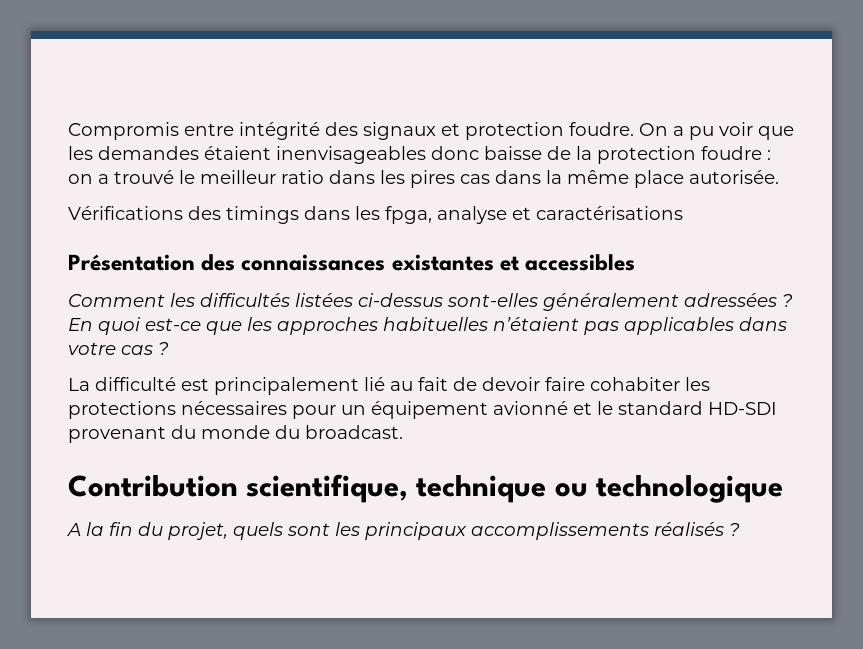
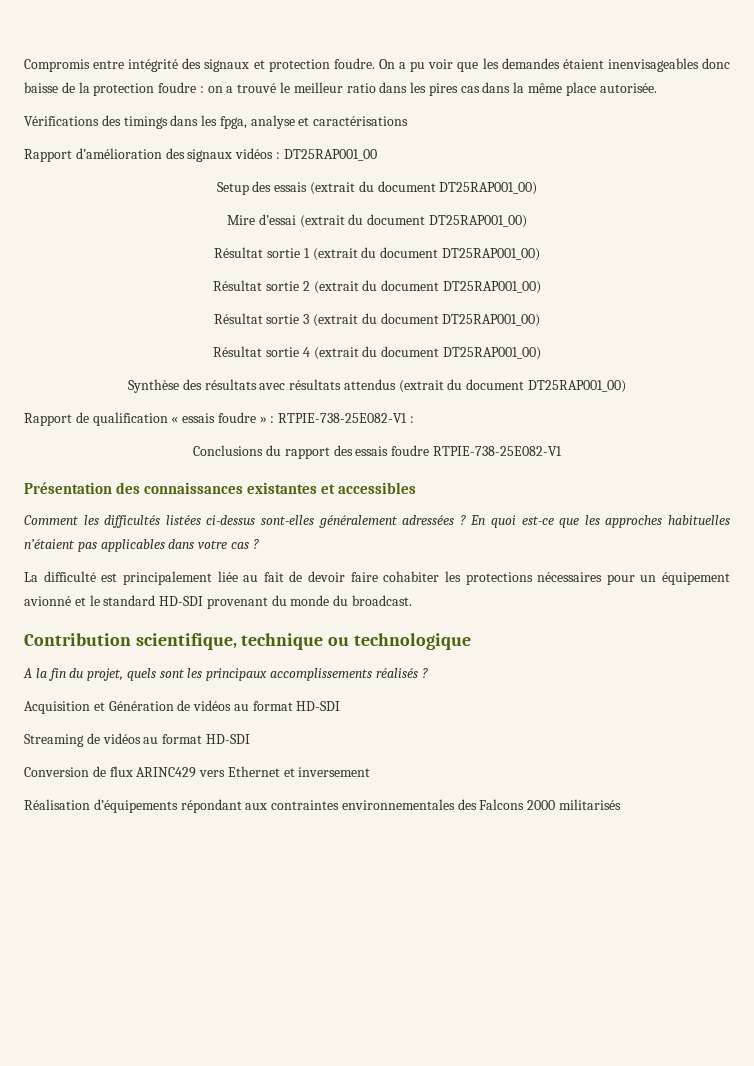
+ Rapport d’amélioration des signaux vidéos : DT25RAP001_00
+ Setup des essais (extrait du document DT25RAP001_00)
+ Mire d’essai (extrait du document DT25RAP001_00)
+ Résultat sortie 1 (extrait du document DT25RAP001_00)
+ Résultat sortie 2 (extrait du document DT25RAP001_00)
+ Résultat sortie 3 (extrait du document DT25RAP001_00)
+ Résultat sortie 4 (extrait du document DT25RAP001_00)
+ Synthèse des résultats avec résultats attendus (extrait du document DT25RAP001_00)
+ Rapport de qualification « essais foudre » : RTPIE-738-25E082-V1 :
+ Conclusions du rapport des essais foudre RTPIE-738-25E082-V1
- La difficulté est principalement lié au fait de devoir faire cohabiter les protections nécessaires pour un équipement avionné et le standard HD-SDI provenant du monde du broadcast.
+ La difficulté est principalement liée au fait de devoir faire cohabiter les protections nécessaires pour un équipement avionné et le standard HD-SDI provenant du monde du broadcast.
+ Acquisition et Génération de vidéos au format HD-SDI
+ Streaming de vidéos au format HD-SDI
+ Conversion de flux ARINC429 vers Ethernet et inversement
+ Réalisation d’équipements répondant aux contraintes environnementales des Falcons 2000 militarisés

